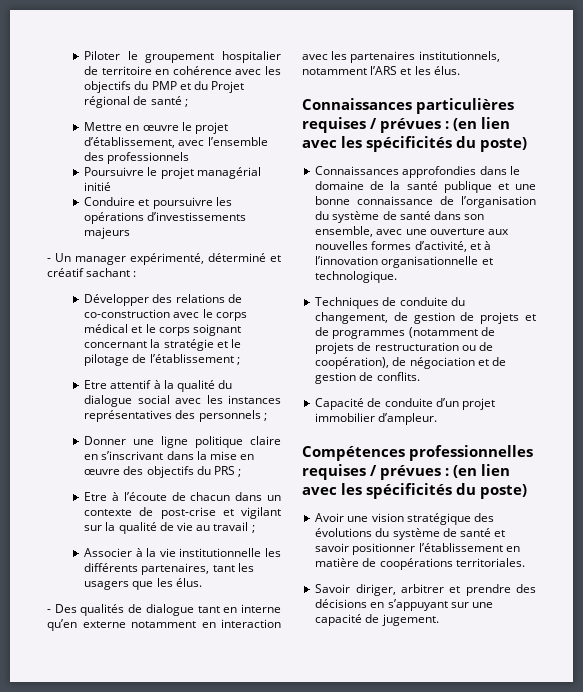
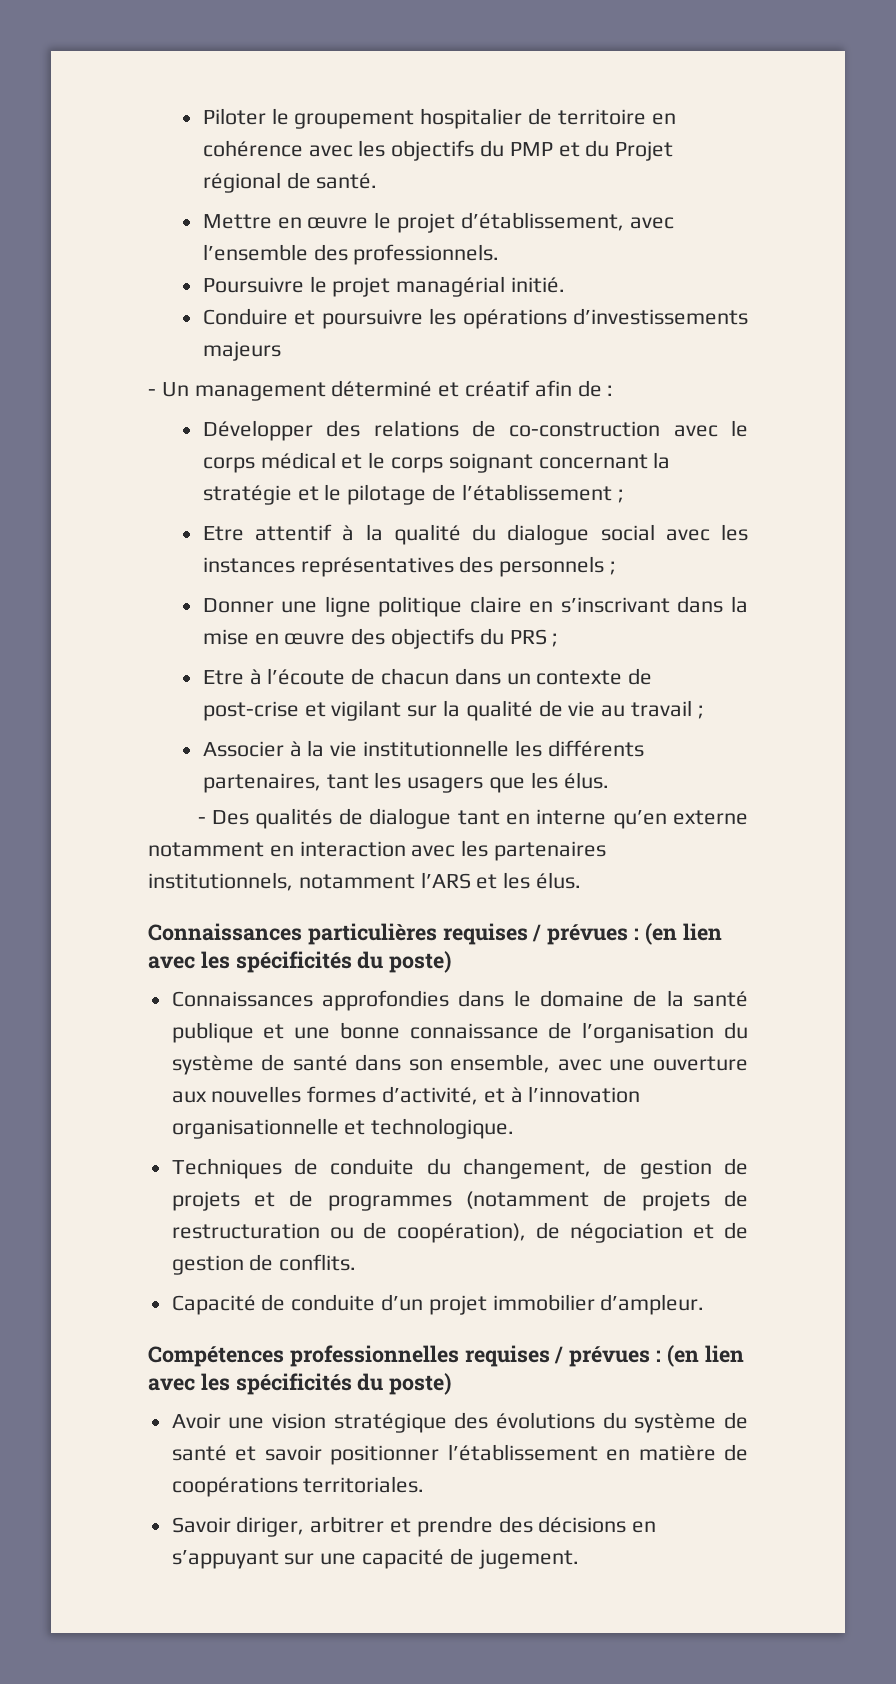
- Piloter le groupement hospitalier de territoire en cohérence avec les objectifs du PMP et du Projet régional de santé ;
+ Piloter le groupement hospitalier de territoire en cohérence avec les objectifs du PMP et du Projet régional de santé.
- Mettre en œuvre le projet d’établissement, avec l’ensemble des professionnels
+ Mettre en œuvre le projet d’établissement, avec l’ensemble des professionnels.
- Poursuivre le projet managérial initié
+ Poursuivre le projet managérial initié.
- - Un manager expérimenté, déterminé et créatif sachant :
+ - Un management déterminé et créatif afin de :

